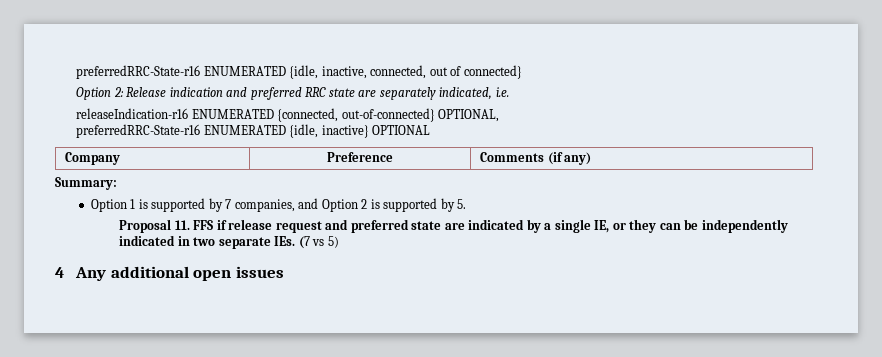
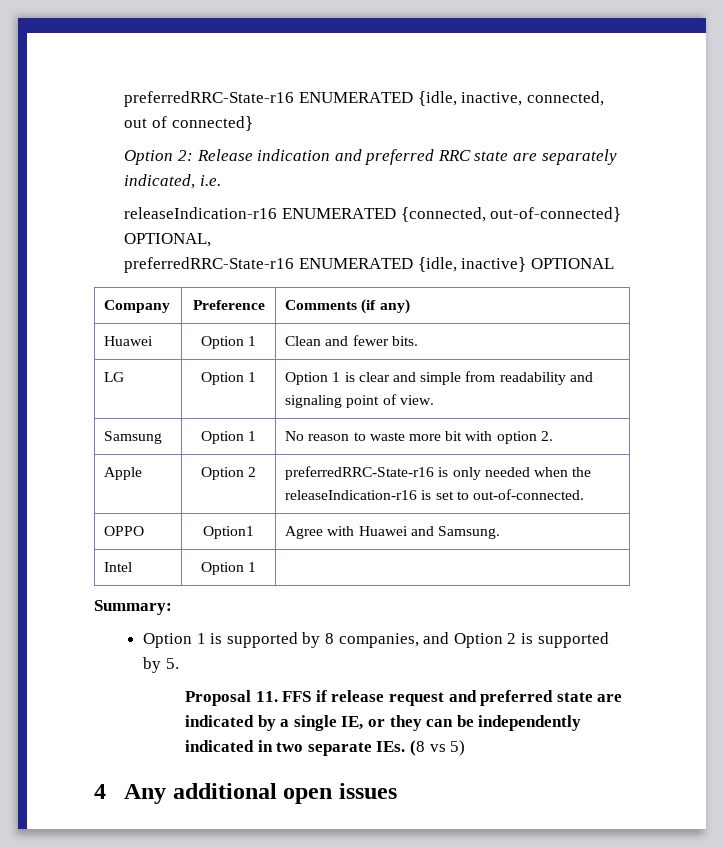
+ Huawei | Option 1 | Clean and fewer bits.
+ LG | Option 1 | Option 1 is clear and simple from readability and signaling point of view.
+ Samsung | Option 1 | No reason to waste more bit with option 2.
+ Apple | Option 2 | preferredRRC-State-r16 is only needed when the releaseIndication-r16 is set to out-of-connected.
+ OPPO | Option1 | Agree with Huawei and Samsung.
+ Intel | Option 1 |
- Option 1 is supported by 7 companies, and Option 2 is supported by 5.
+ Option 1 is supported by 8 companies, and Option 2 is supported by 5.
- Proposal 11. FFS if release request and preferred state are indicated by a single IE, or they can be independently indicated in two separate IEs. (7 vs 5)
+ Proposal 11. FFS if release request and preferred state are indicated by a single IE, or they can be independently indicated in two separate IEs. (8 vs 5)

